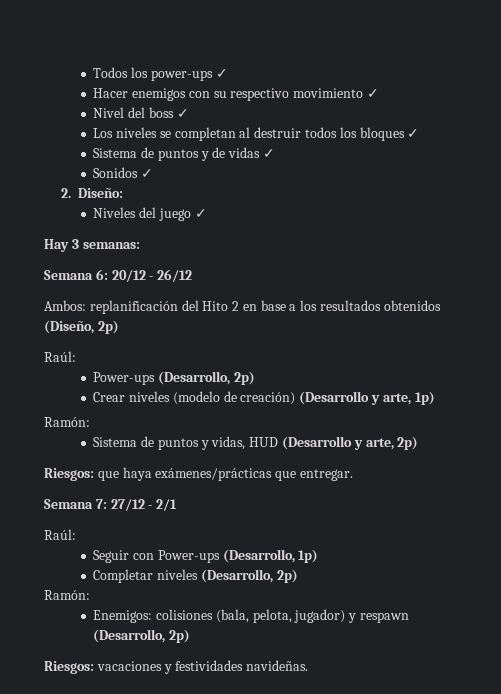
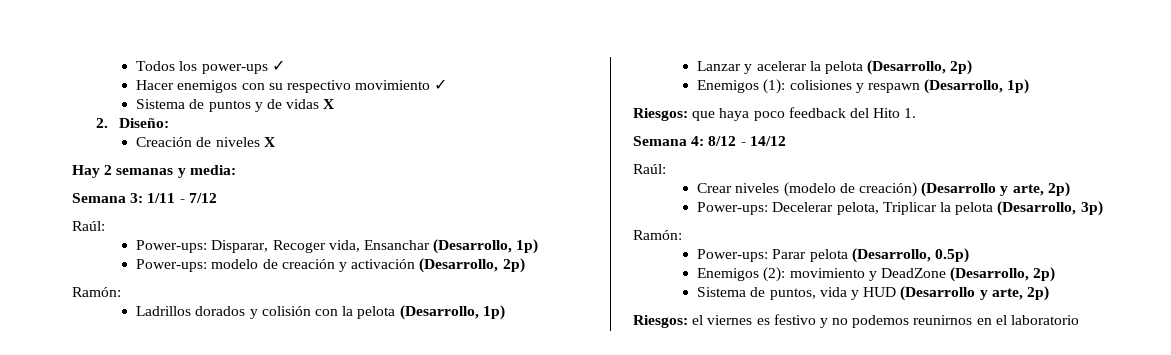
- Nivel del boss ✓
- Los niveles se completan al destruir todos los bloques ✓
- Sistema de puntos y de vidas ✓
- Sonidos ✓
+ Sistema de puntos y de vidas X
- Niveles del juego ✓
- Hay 3 semanas:
- Semana 6: 20/12 - 26/12
- Ambos: replanificación del Hito 2 en base a los resultados obtenidos (Diseño, 2p)
+ Creación de niveles X
+ Hay 2 semanas y media:
+ Semana 3: 1/11 - 7/12
  Raúl:
- Power-ups (Desarrollo, 2p)
+ Power-ups: Disparar, Recoger vida, Ensanchar (Desarrollo, 1p)
+ Power-ups: modelo de creación y activación (Desarrollo, 2p)
+ Ramón:
+ Ladrillos dorados y colisión con la pelota (Desarrollo, 1p)
+ Lanzar y acelerar la pelota (Desarrollo, 2p)
+ Enemigos (1): colisiones y respawn (Desarrollo, 1p)
+ Riesgos: que haya poco feedback del Hito 1.
+ Semana 4: 8/12 - 14/12
+ Raúl:
- Crear niveles (modelo de creación) (Desarrollo y arte, 1p)
+ Crear niveles (modelo de creación) (Desarrollo y arte, 2p)
+ Power-ups: Decelerar pelota, Triplicar la pelota (Desarrollo, 3p)
  Ramón:
- Sistema de puntos y vidas, HUD (Desarrollo y arte, 2p)
+ Power-ups: Parar pelota (Desarrollo, 0.5p)
+ Enemigos (2): movimiento y DeadZone (Desarrollo, 2p)
+ Sistema de puntos, vida y HUD (Desarrollo y arte, 2p)
- Riesgos: que haya exámenes/prácticas que entregar.
- Semana 7: 27/12 - 2/1
- Raúl:
- Seguir con Power-ups (Desarrollo, 1p)
- Completar niveles (Desarrollo, 2p)
- Ramón:
- Enemigos: colisiones (bala, pelota, jugador) y respawn (Desarrollo, 2p)
- Riesgos: vacaciones y festividades navideñas.
+ Riesgos: el viernes es festivo y no podemos reunirnos en el laboratorio

